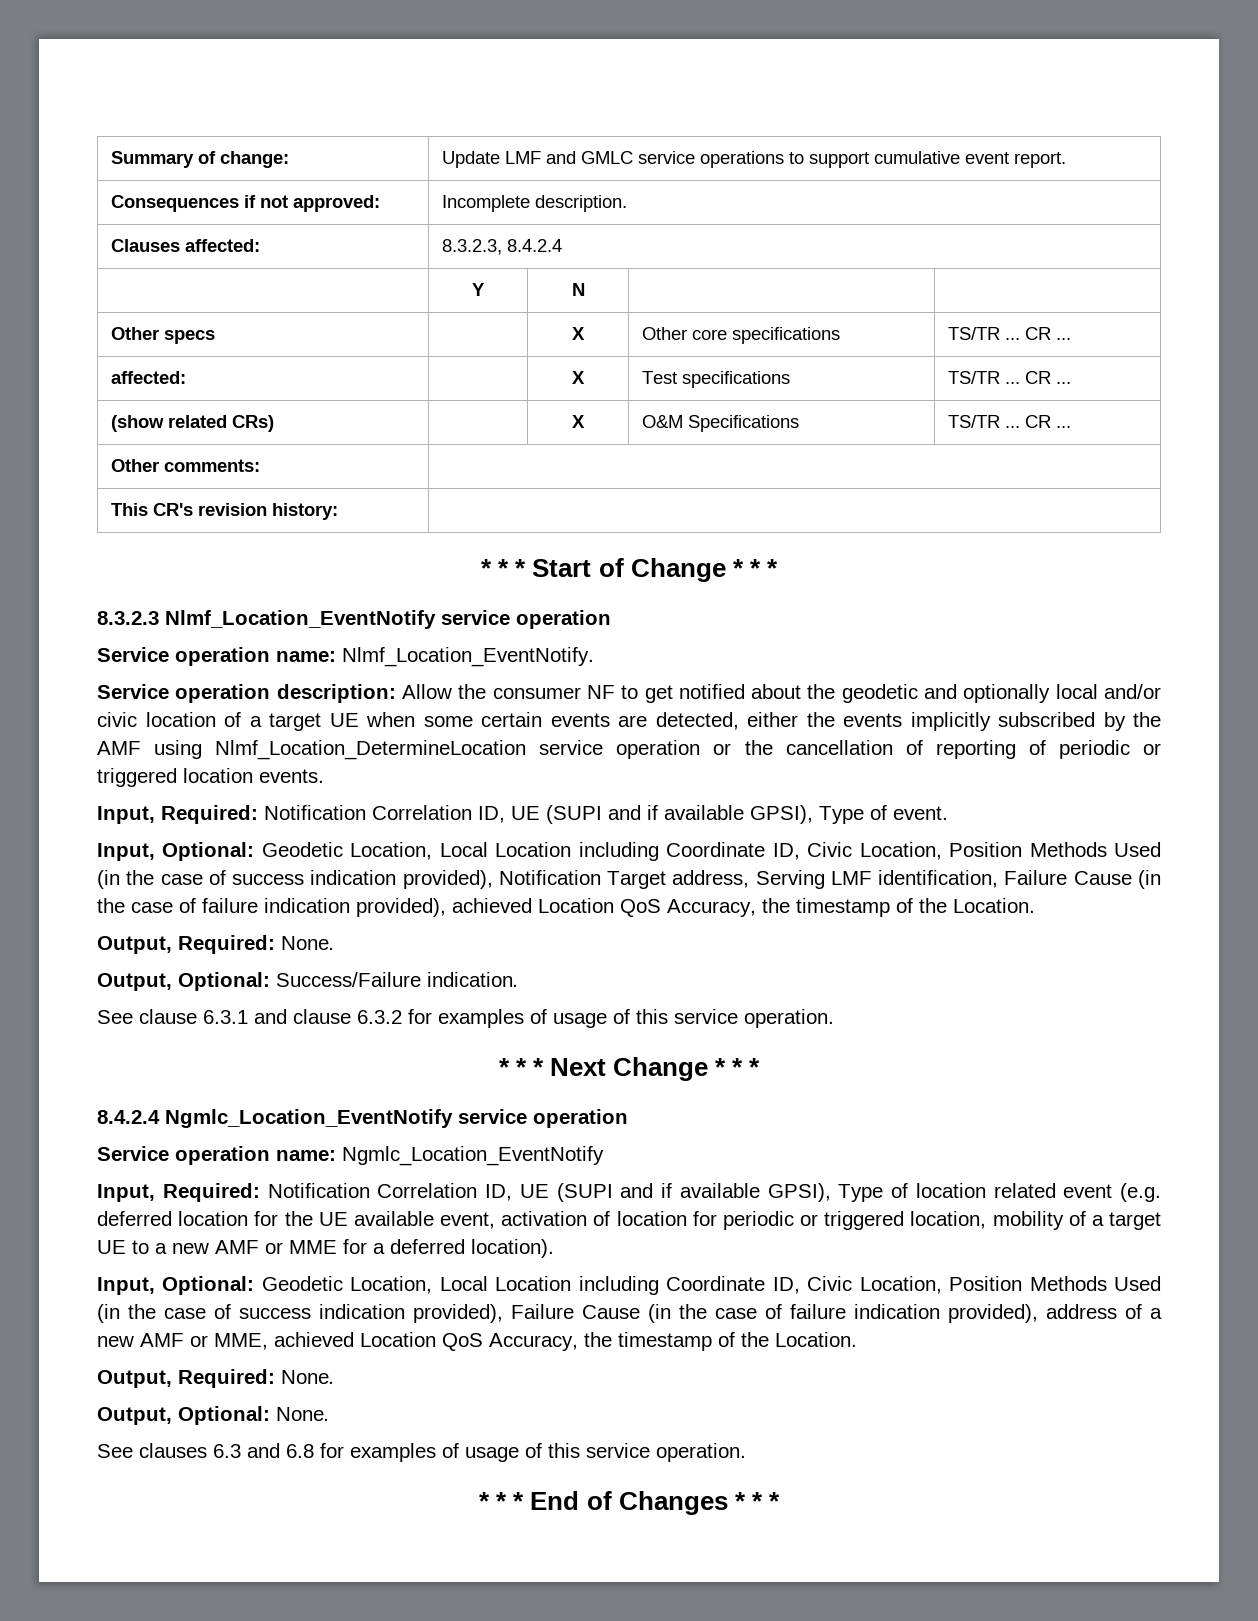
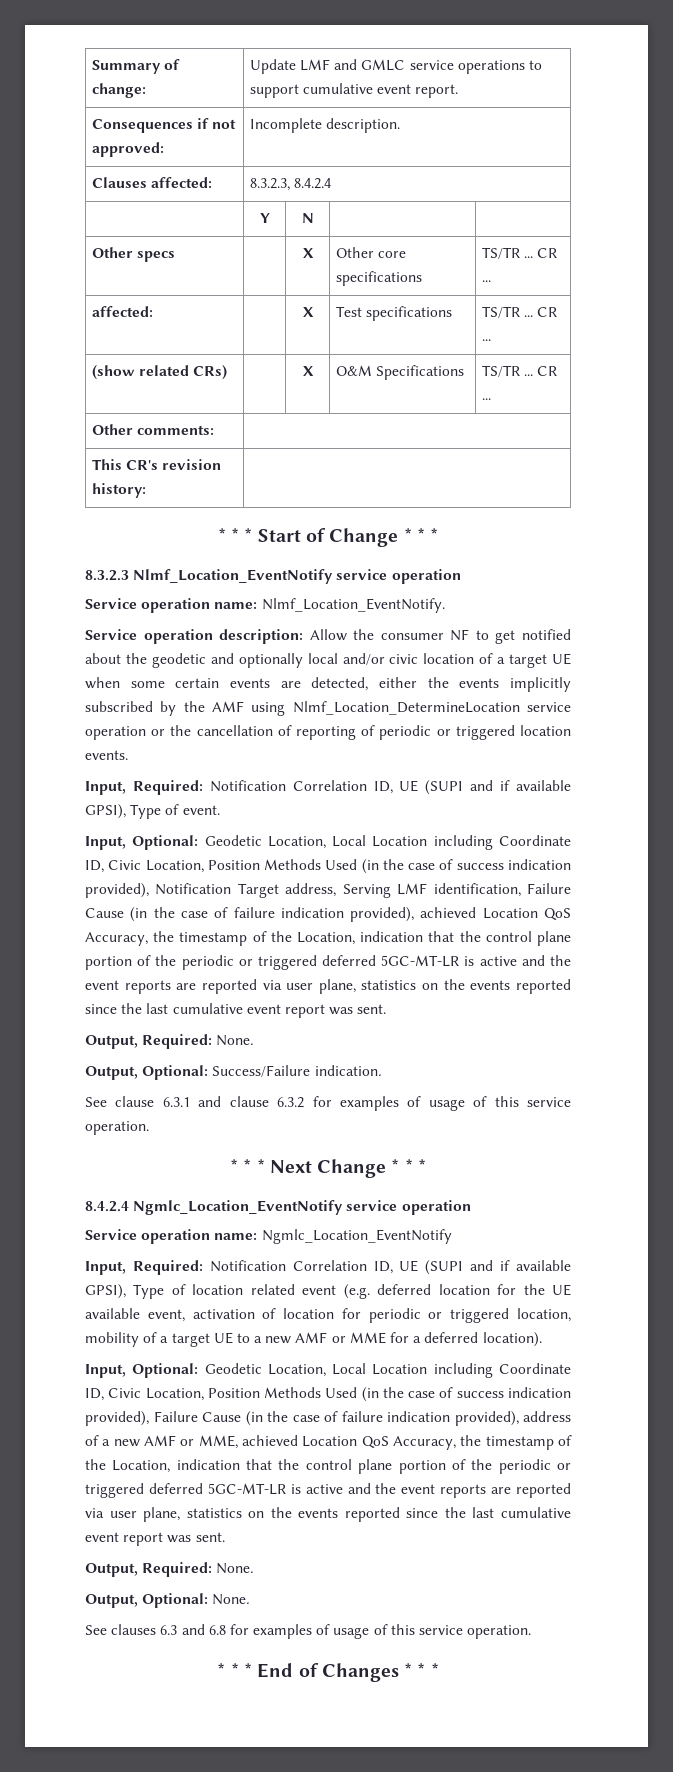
- Input, Optional: Geodetic Location, Local Location including Coordinate ID, Civic Location, Position Methods Used (in the case of success indication provided), Notification Target address, Serving LMF identification, Failure Cause (in the case of failure indication provided), achieved Location QoS Accuracy, the timestamp of the Location.
+ Input, Optional: Geodetic Location, Local Location including Coordinate ID, Civic Location, Position Methods Used (in the case of success indication provided), Notification Target address, Serving LMF identification, Failure Cause (in the case of failure indication provided), achieved Location QoS Accuracy, the timestamp of the Location, indication that the control plane portion of the periodic or triggered deferred 5GC-MT-LR is active and the event reports are reported via user plane, statistics on the events reported since the last cumulative event report was sent.
- Input, Optional: Geodetic Location, Local Location including Coordinate ID, Civic Location, Position Methods Used (in the case of success indication provided), Failure Cause (in the case of failure indication provided), address of a new AMF or MME, achieved Location QoS Accuracy, the timestamp of the Location.
+ Input, Optional: Geodetic Location, Local Location including Coordinate ID, Civic Location, Position Methods Used (in the case of success indication provided), Failure Cause (in the case of failure indication provided), address of a new AMF or MME, achieved Location QoS Accuracy, the timestamp of the Location, indication that the control plane portion of the periodic or triggered deferred 5GC-MT-LR is active and the event reports are reported via user plane, statistics on the events reported since the last cumulative event report was sent.

